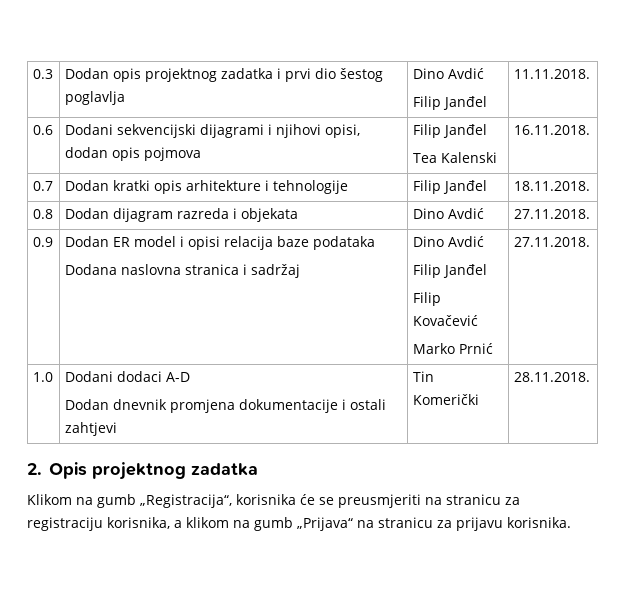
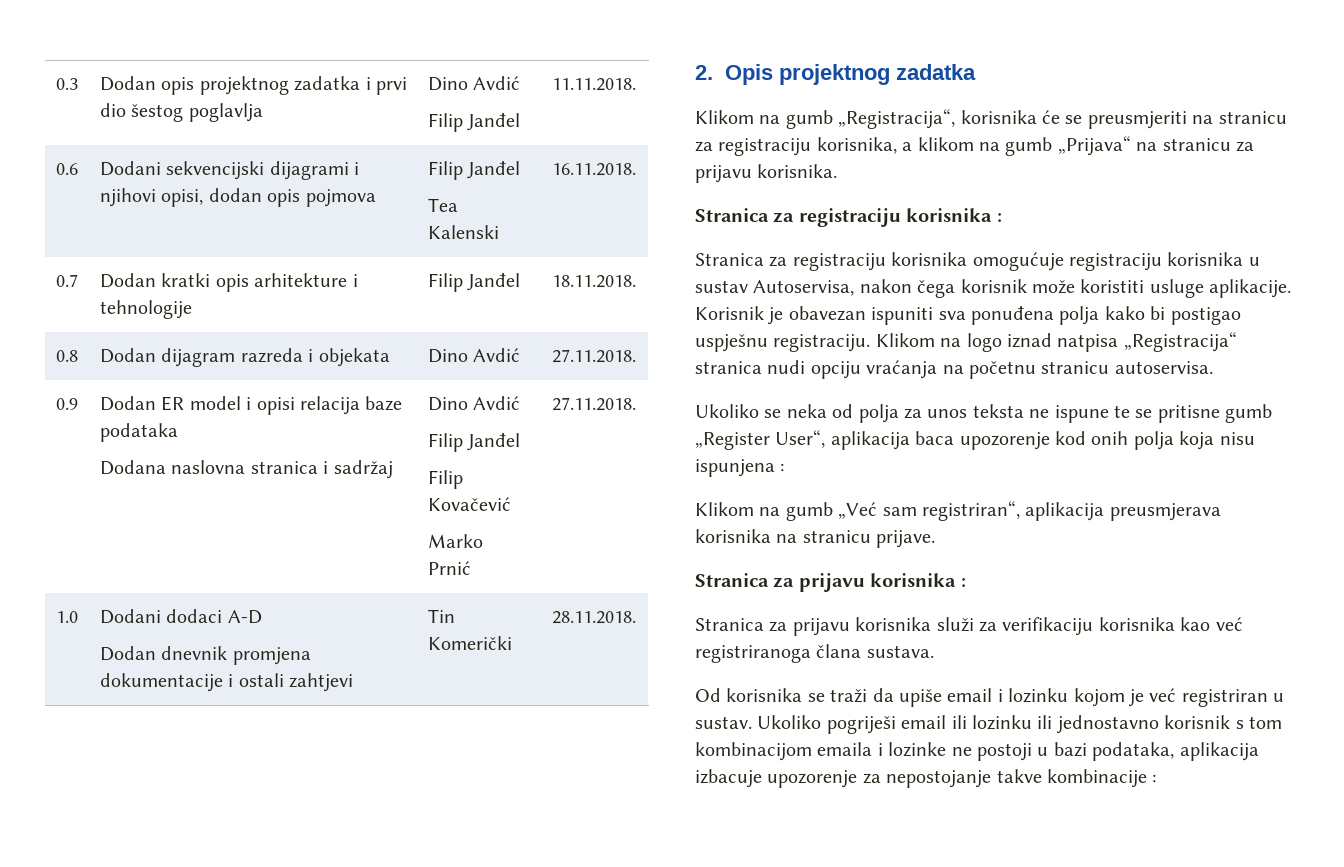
+ Stranica za registraciju korisnika :
+ Stranica za registraciju korisnika omogućuje registraciju korisnika u sustav Autoservisa, nakon čega korisnik može koristiti usluge aplikacije. Korisnik je obavezan ispuniti sva ponuđena polja kako bi postigao uspješnu registraciju. Klikom na logo iznad natpisa „Registracija“ stranica nudi opciju vraćanja na početnu stranicu autoservisa.
+ Ukoliko se neka od polja za unos teksta ne ispune te se pritisne gumb „Register User“, aplikacija baca upozorenje kod onih polja koja nisu ispunjena :
+ Klikom na gumb „Već sam registriran“, aplikacija preusmjerava korisnika na stranicu prijave.
+ Stranica za prijavu korisnika :
+ Stranica za prijavu korisnika služi za verifikaciju korisnika kao već registriranoga člana sustava.
+ Od korisnika se traži da upiše email i lozinku kojom je već registriran u sustav. Ukoliko pogriješi email ili lozinku ili jednostavno korisnik s tom kombinacijom emaila i lozinke ne postoji u bazi podataka, aplikacija izbacuje upozorenje za nepostojanje takve kombinacije :

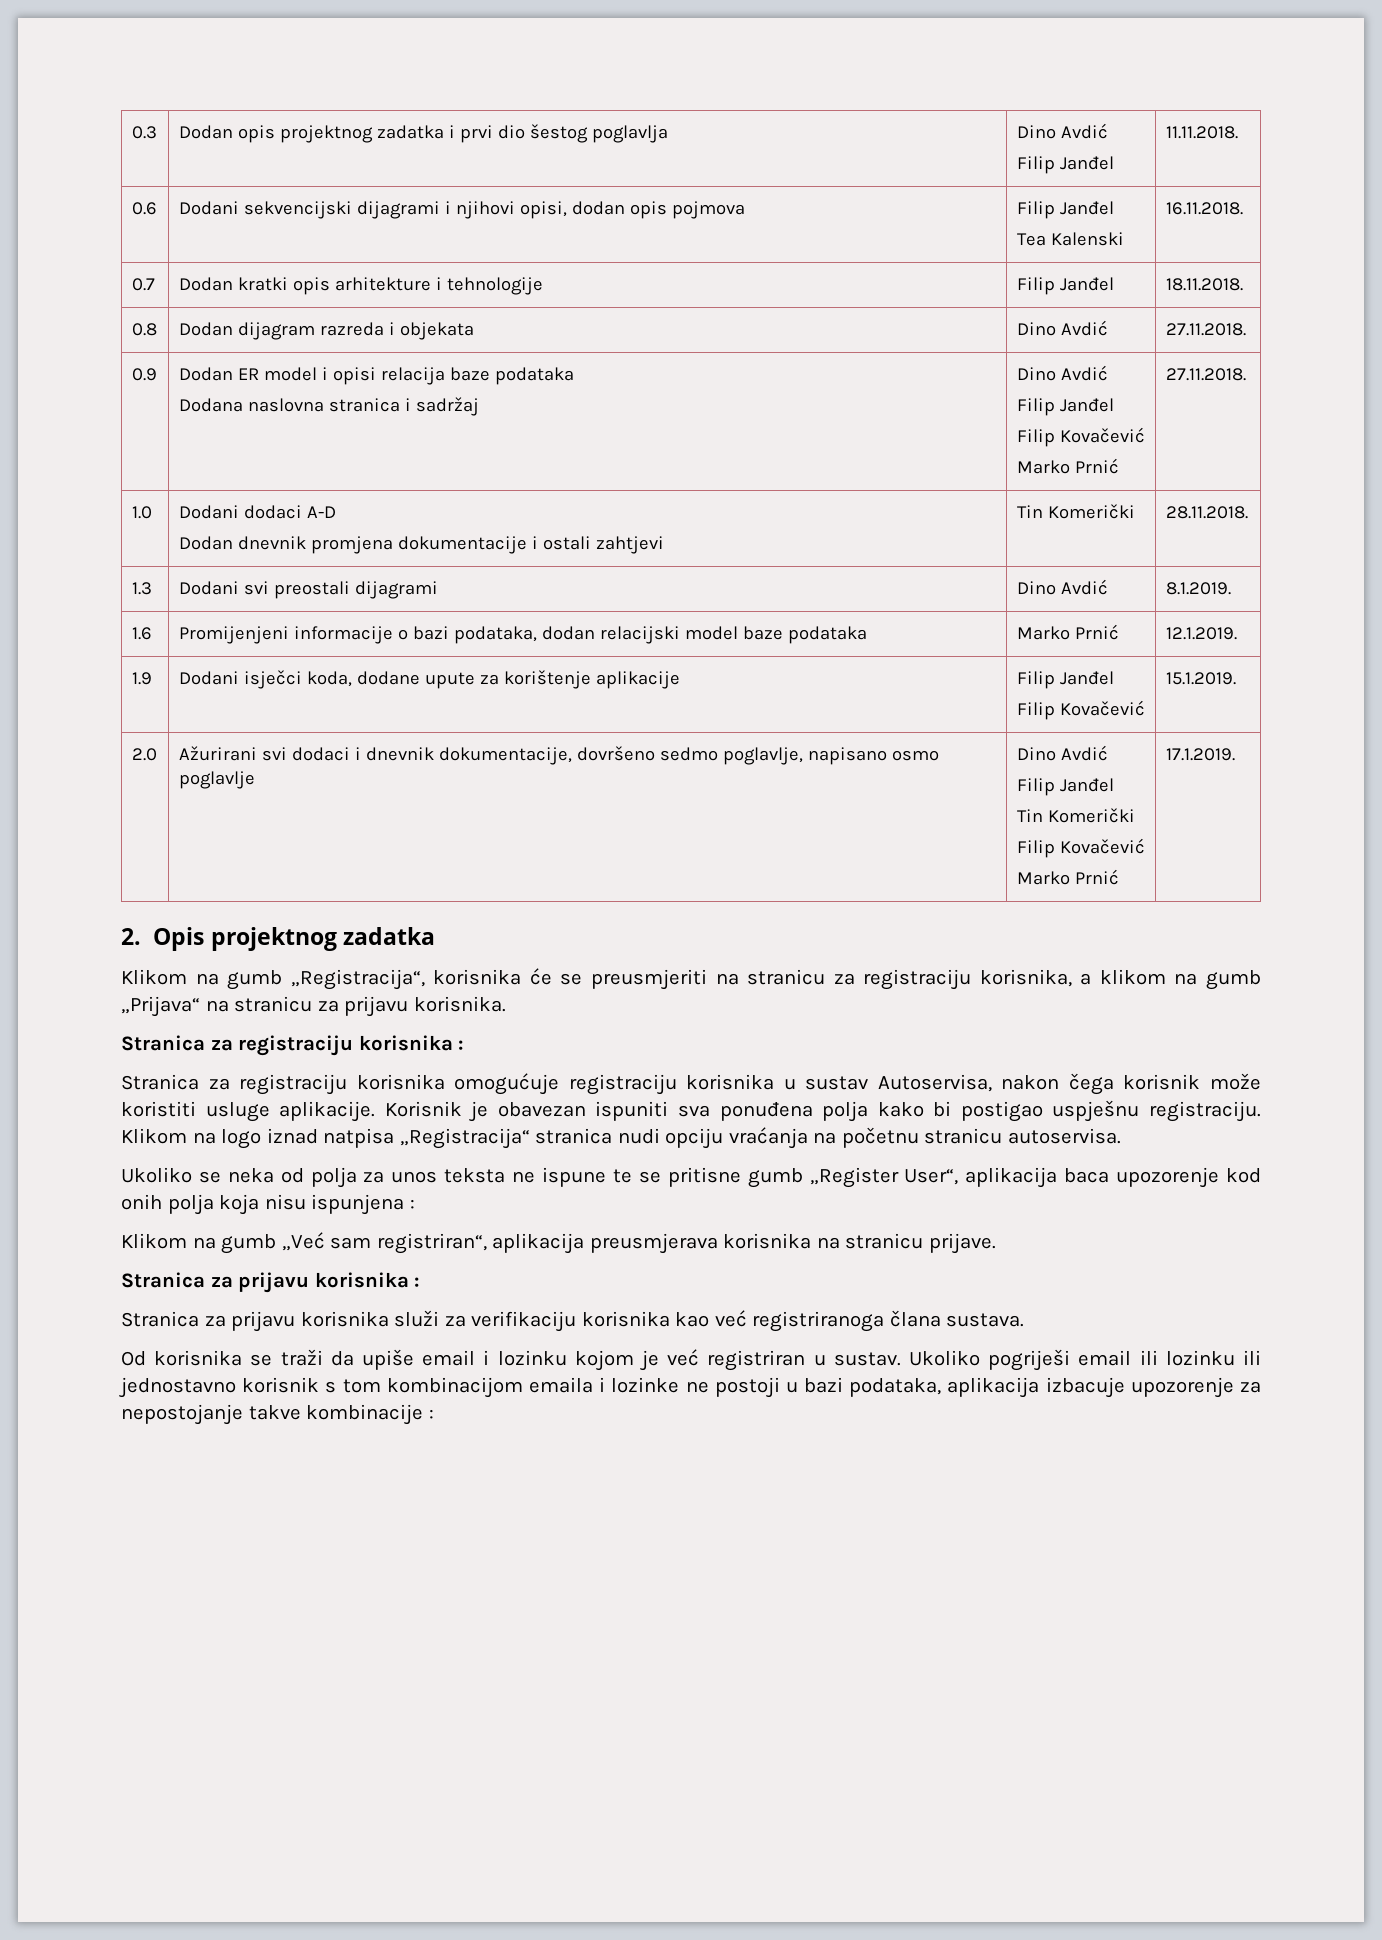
+ 1.3 | Dodani svi preostali dijagrami | Dino Avdić | 8.1.2019.
+ 1.6 | Promijenjeni informacije o bazi podataka, dodan relacijski model baze podataka | Marko Prnić | 12.1.2019.
+ 1.9 | Dodani isječci koda, dodane upute za korištenje aplikacije | Filip Janđel
+ Filip Kovačević | 15.1.2019.
+ 2.0 | Ažurirani svi dodaci i dnevnik dokumentacije, dovršeno sedmo poglavlje, napisano osmo poglavlje | Dino Avdić
+ Filip Janđel
+ Tin Komerički
+ Filip Kovačević
+ Marko Prnić | 17.1.2019.

